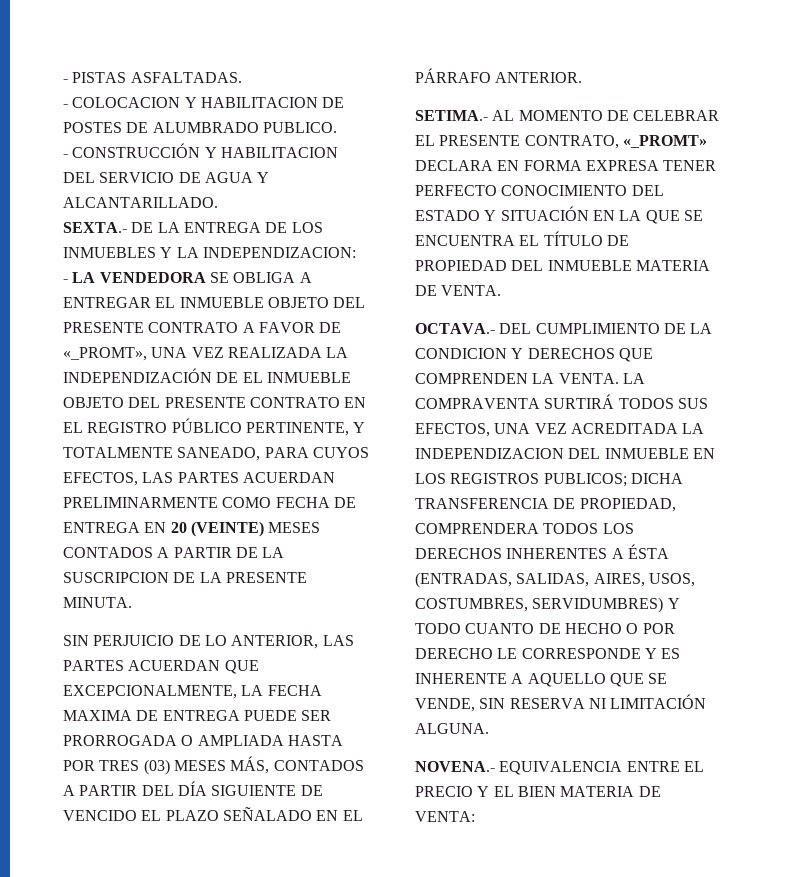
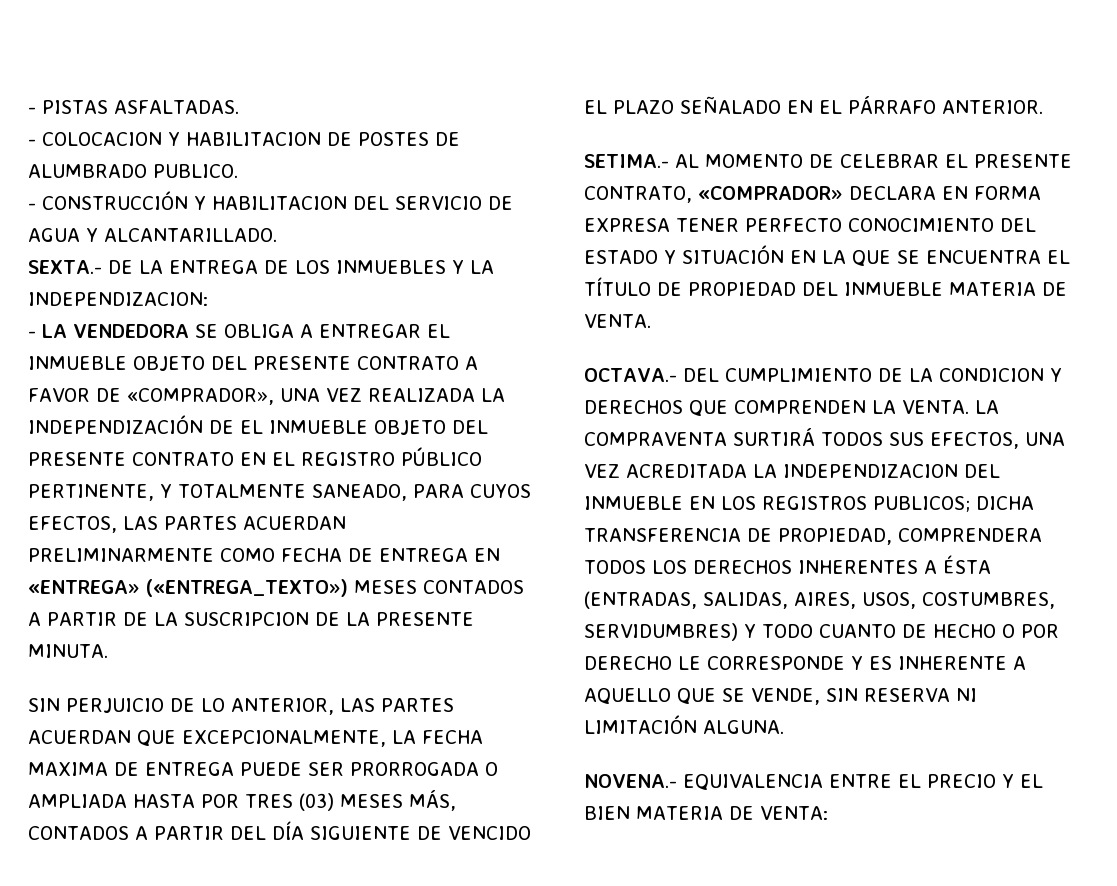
- - LA VENDEDORA SE OBLIGA A ENTREGAR EL INMUEBLE OBJETO DEL PRESENTE CONTRATO A FAVOR DE «_PROMT», UNA VEZ REALIZADA LA INDEPENDIZACIÓN DE EL INMUEBLE OBJETO DEL PRESENTE CONTRATO EN EL REGISTRO PÚBLICO PERTINENTE, Y TOTALMENTE SANEADO, PARA CUYOS EFECTOS, LAS PARTES ACUERDAN PRELIMINARMENTE COMO FECHA DE ENTREGA EN 20 (VEINTE) MESES CONTADOS A PARTIR DE LA SUSCRIPCION DE LA PRESENTE MINUTA.
+ - LA VENDEDORA SE OBLIGA A ENTREGAR EL INMUEBLE OBJETO DEL PRESENTE CONTRATO A FAVOR DE «COMPRADOR», UNA VEZ REALIZADA LA INDEPENDIZACIÓN DE EL INMUEBLE OBJETO DEL PRESENTE CONTRATO EN EL REGISTRO PÚBLICO PERTINENTE, Y TOTALMENTE SANEADO, PARA CUYOS EFECTOS, LAS PARTES ACUERDAN PRELIMINARMENTE COMO FECHA DE ENTREGA EN «ENTREGA» («ENTREGA_TEXTO») MESES CONTADOS A PARTIR DE LA SUSCRIPCION DE LA PRESENTE MINUTA.
- SETIMA.- AL MOMENTO DE CELEBRAR EL PRESENTE CONTRATO, «_PROMT» DECLARA EN FORMA EXPRESA TENER PERFECTO CONOCIMIENTO DEL ESTADO Y SITUACIÓN EN LA QUE SE ENCUENTRA EL TÍTULO DE PROPIEDAD DEL INMUEBLE MATERIA DE VENTA.
+ SETIMA.- AL MOMENTO DE CELEBRAR EL PRESENTE CONTRATO, «COMPRADOR» DECLARA EN FORMA EXPRESA TENER PERFECTO CONOCIMIENTO DEL ESTADO Y SITUACIÓN EN LA QUE SE ENCUENTRA EL TÍTULO DE PROPIEDAD DEL INMUEBLE MATERIA DE VENTA.

